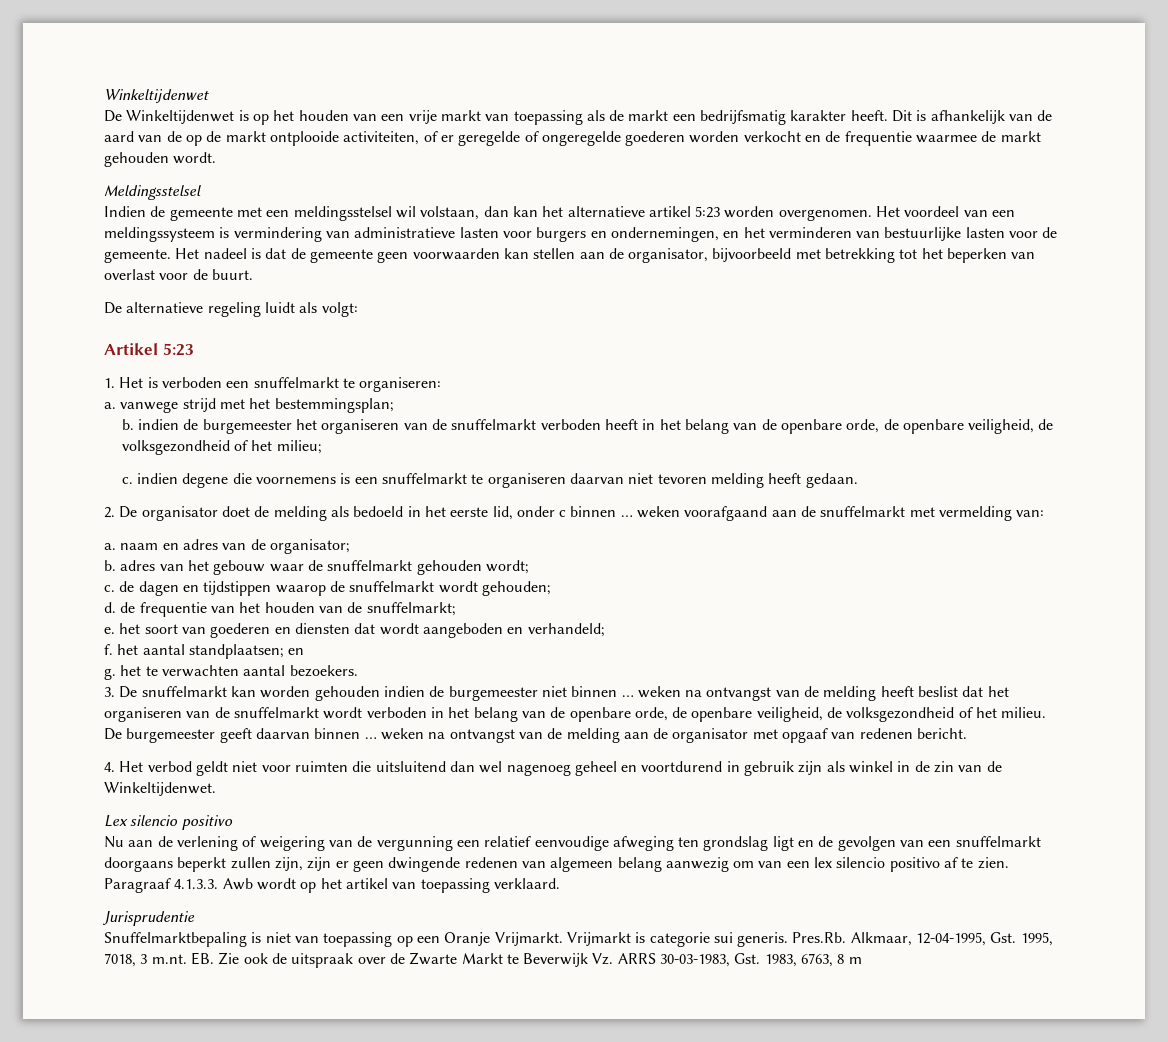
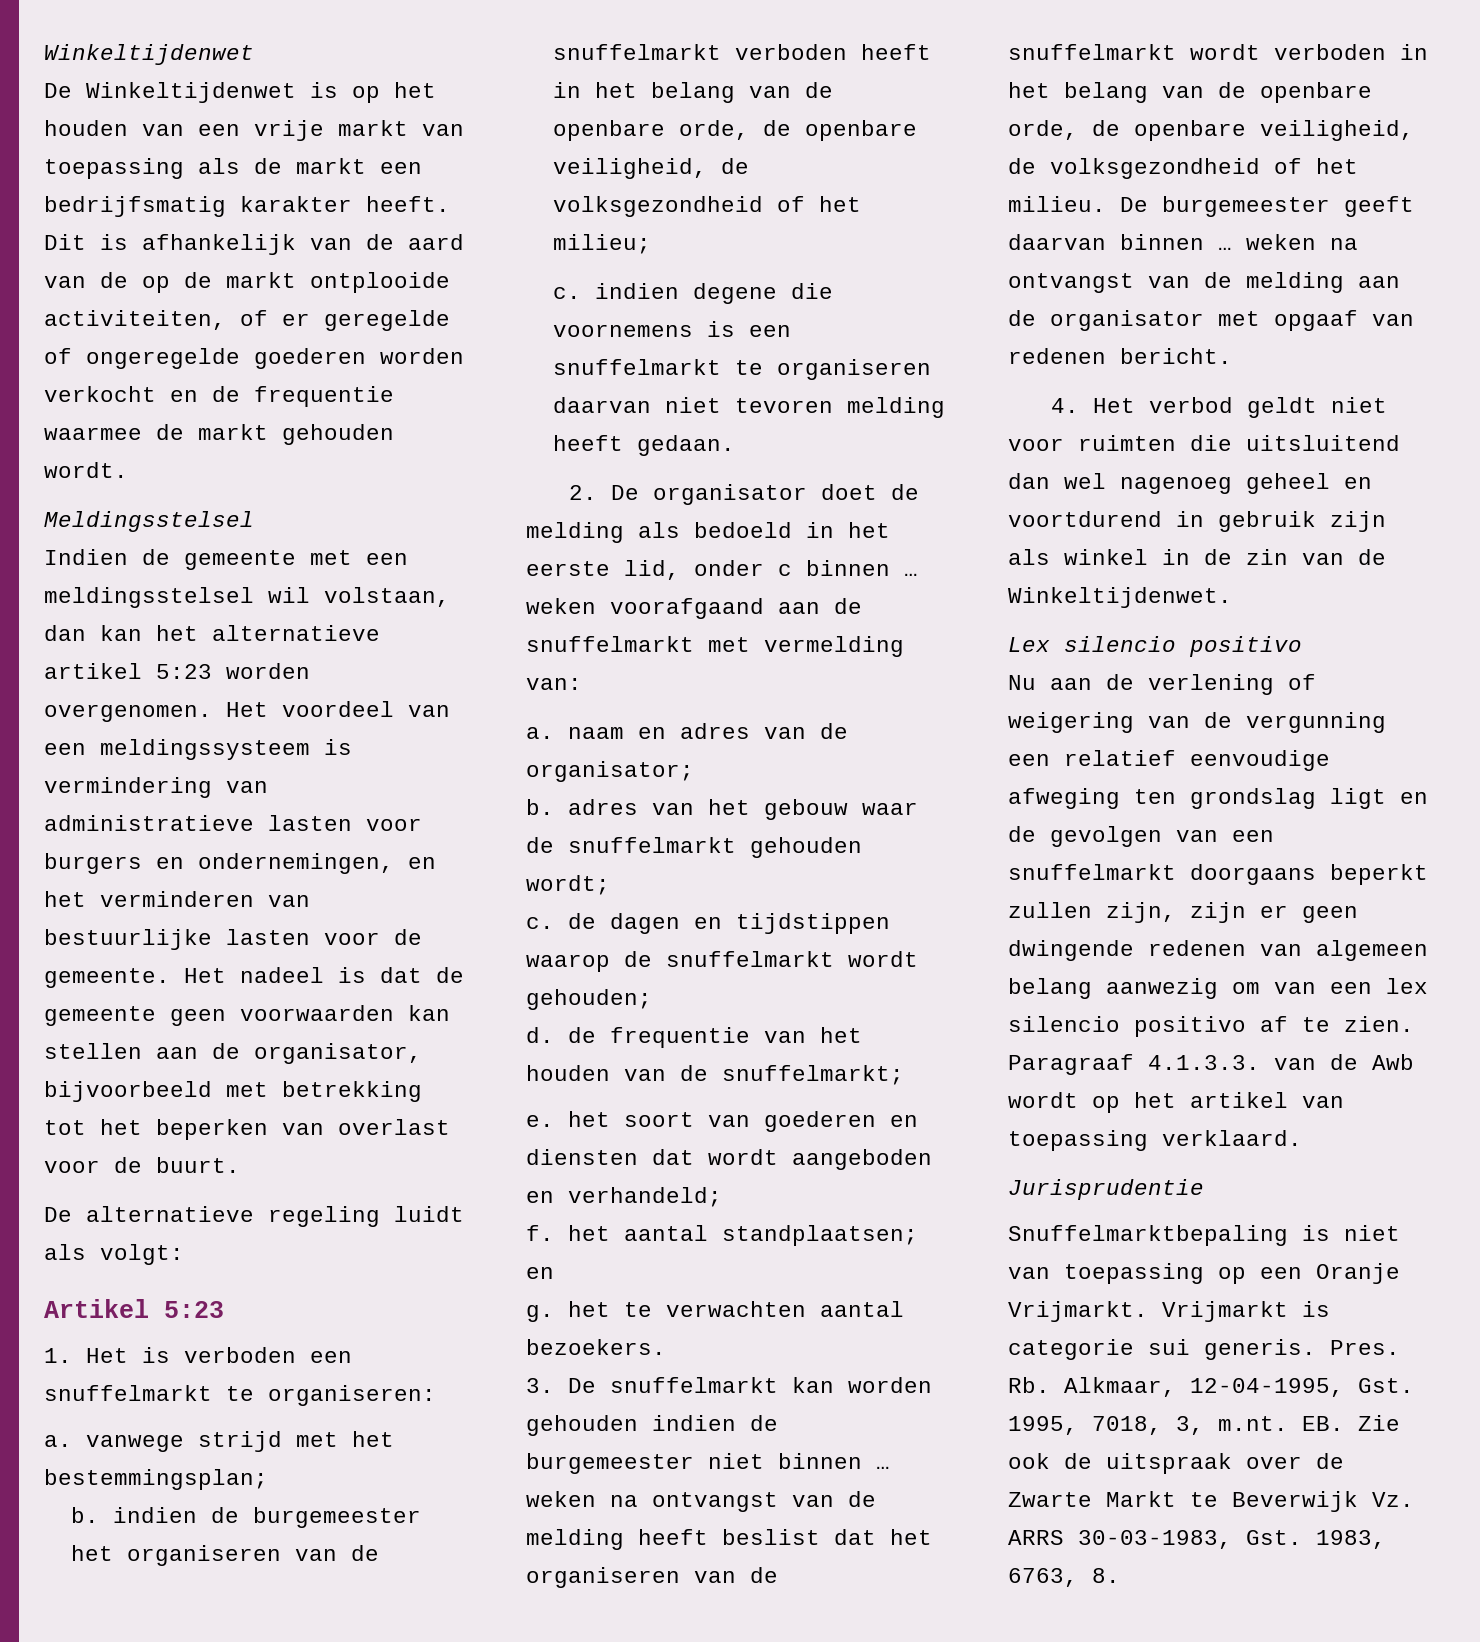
- Paragraaf 4.1.3.3. Awb wordt op het artikel van toepassing verklaard.
+ Paragraaf 4.1.3.3. van de Awb wordt op het artikel van toepassing verklaard.
- Pres.Rb. Alkmaar, 12-04-1995, Gst. 1995, 7018, 3 m.nt. EB. Zie ook de uitspraak over de Zwarte Markt te Beverwijk Vz. ARRS 30-03-1983, Gst. 1983, 6763, 8 m
+ Pres. Rb. Alkmaar, 12-04-1995, Gst. 1995, 7018, 3, m.nt. EB. Zie ook de uitspraak over de Zwarte Markt te Beverwijk Vz. ARRS 30-03-1983, Gst. 1983, 6763, 8.

